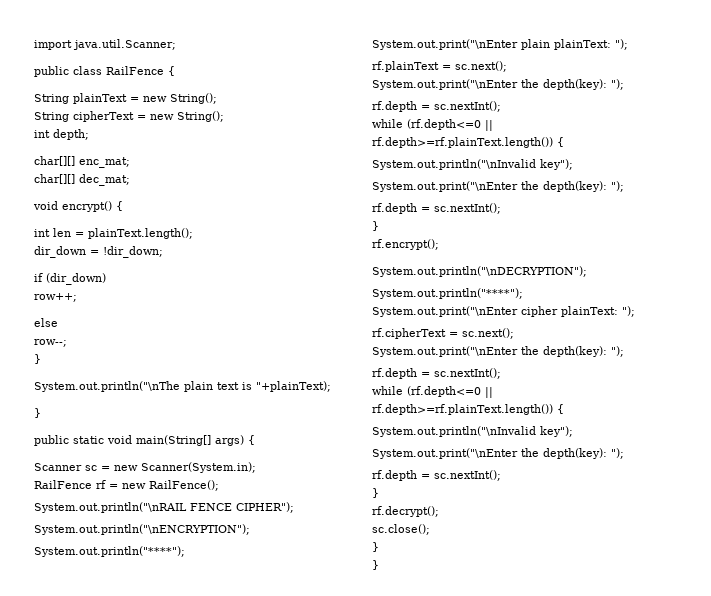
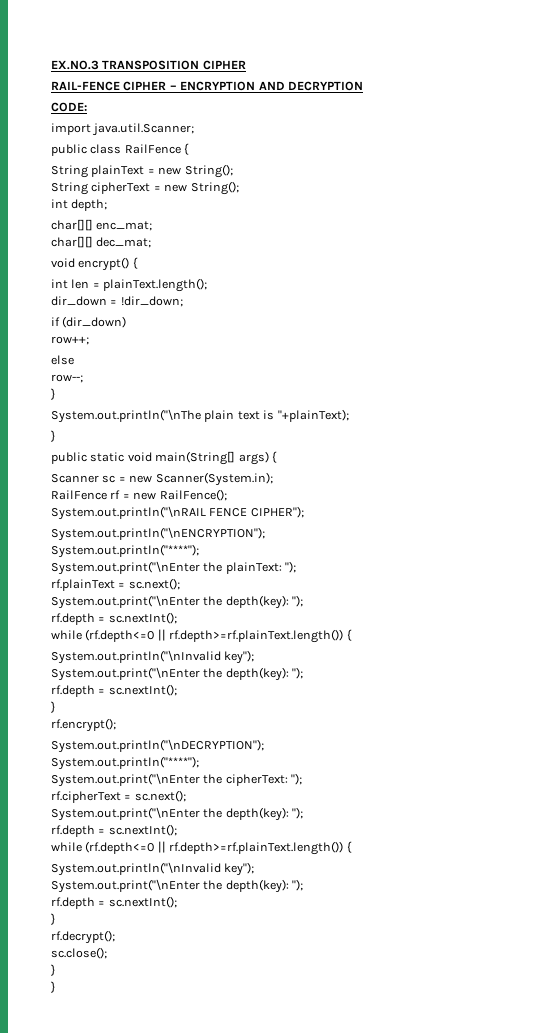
+ EX.NO.3 TRANSPOSITION CIPHER
+ RAIL-FENCE CIPHER – ENCRYPTION AND DECRYPTION
+ CODE:
- System.out.print("\nEnter plain plainText: ");
+ System.out.print("\nEnter the plainText: ");
- System.out.print("\nEnter cipher plainText: ");
+ System.out.print("\nEnter the cipherText: ");

